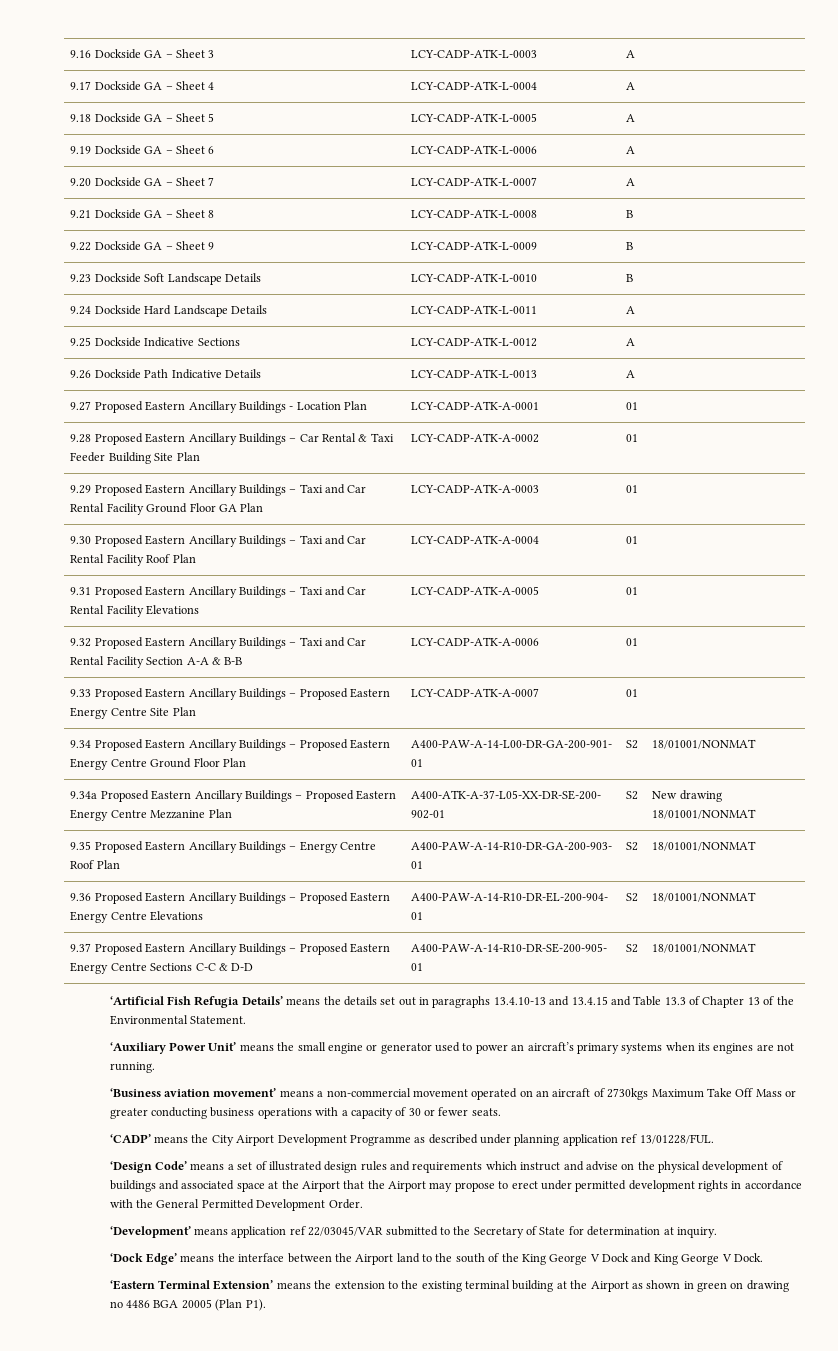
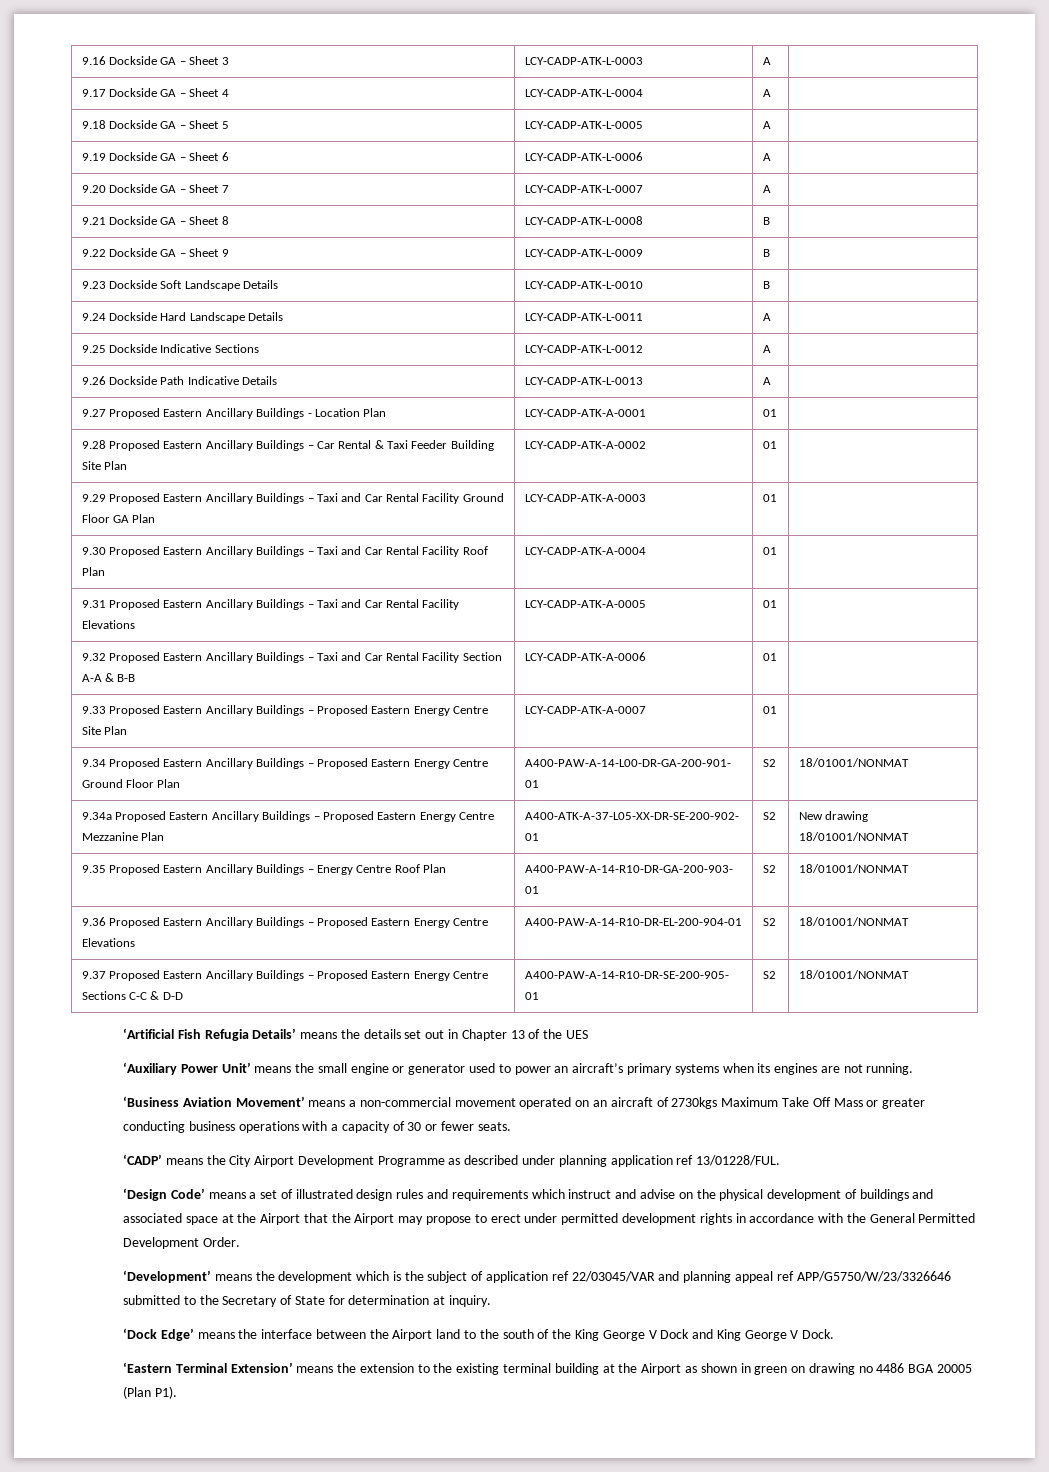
- ‘Artificial Fish Refugia Details’ means the details set out in paragraphs 13.4.10-13 and 13.4.15 and Table 13.3 of Chapter 13 of the Environmental Statement.
+ ‘Artificial Fish Refugia Details’ means the details set out in Chapter 13 of the UES
- ‘Business aviation movement’ means a non-commercial movement operated on an aircraft of 2730kgs Maximum Take Off Mass or greater conducting business operations with a capacity of 30 or fewer seats.
+ ‘Business Aviation Movement’ means a non-commercial movement operated on an aircraft of 2730kgs Maximum Take Off Mass or greater conducting business operations with a capacity of 30 or fewer seats.
- ‘Development’ means application ref 22/03045/VAR submitted to the Secretary of State for determination at inquiry.
+ ‘Development’ means the development which is the subject of application ref 22/03045/VAR and planning appeal ref APP/G5750/W/23/3326646 submitted to the Secretary of State for determination at inquiry.

